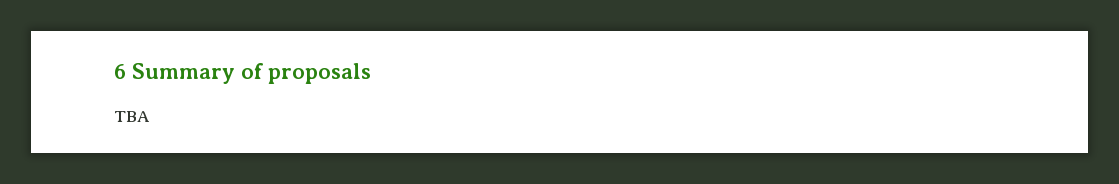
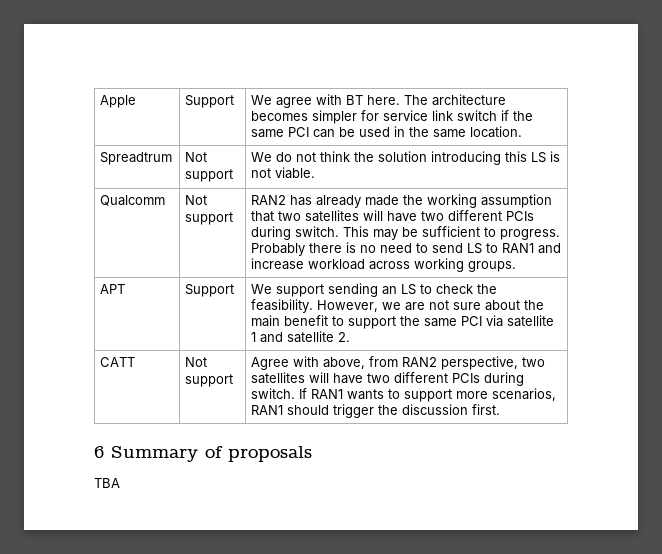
+ Apple | Support | We agree with BT here. The architecture becomes simpler for service link switch if the same PCI can be used in the same location.
+ Spreadtrum | Not support | We do not think the solution introducing this LS is not viable.
+ Qualcomm | Not support | RAN2 has already made the working assumption that two satellites will have two different PCIs during switch. This may be sufficient to progress. Probably there is no need to send LS to RAN1 and increase workload across working groups.
+ APT | Support | We support sending an LS to check the feasibility. However, we are not sure about the main benefit to support the same PCI via satellite 1 and satellite 2.
+ CATT | Not support | Agree with above, from RAN2 perspective, two satellites will have two different PCIs during switch. If RAN1 wants to support more scenarios, RAN1 should trigger the discussion first.

